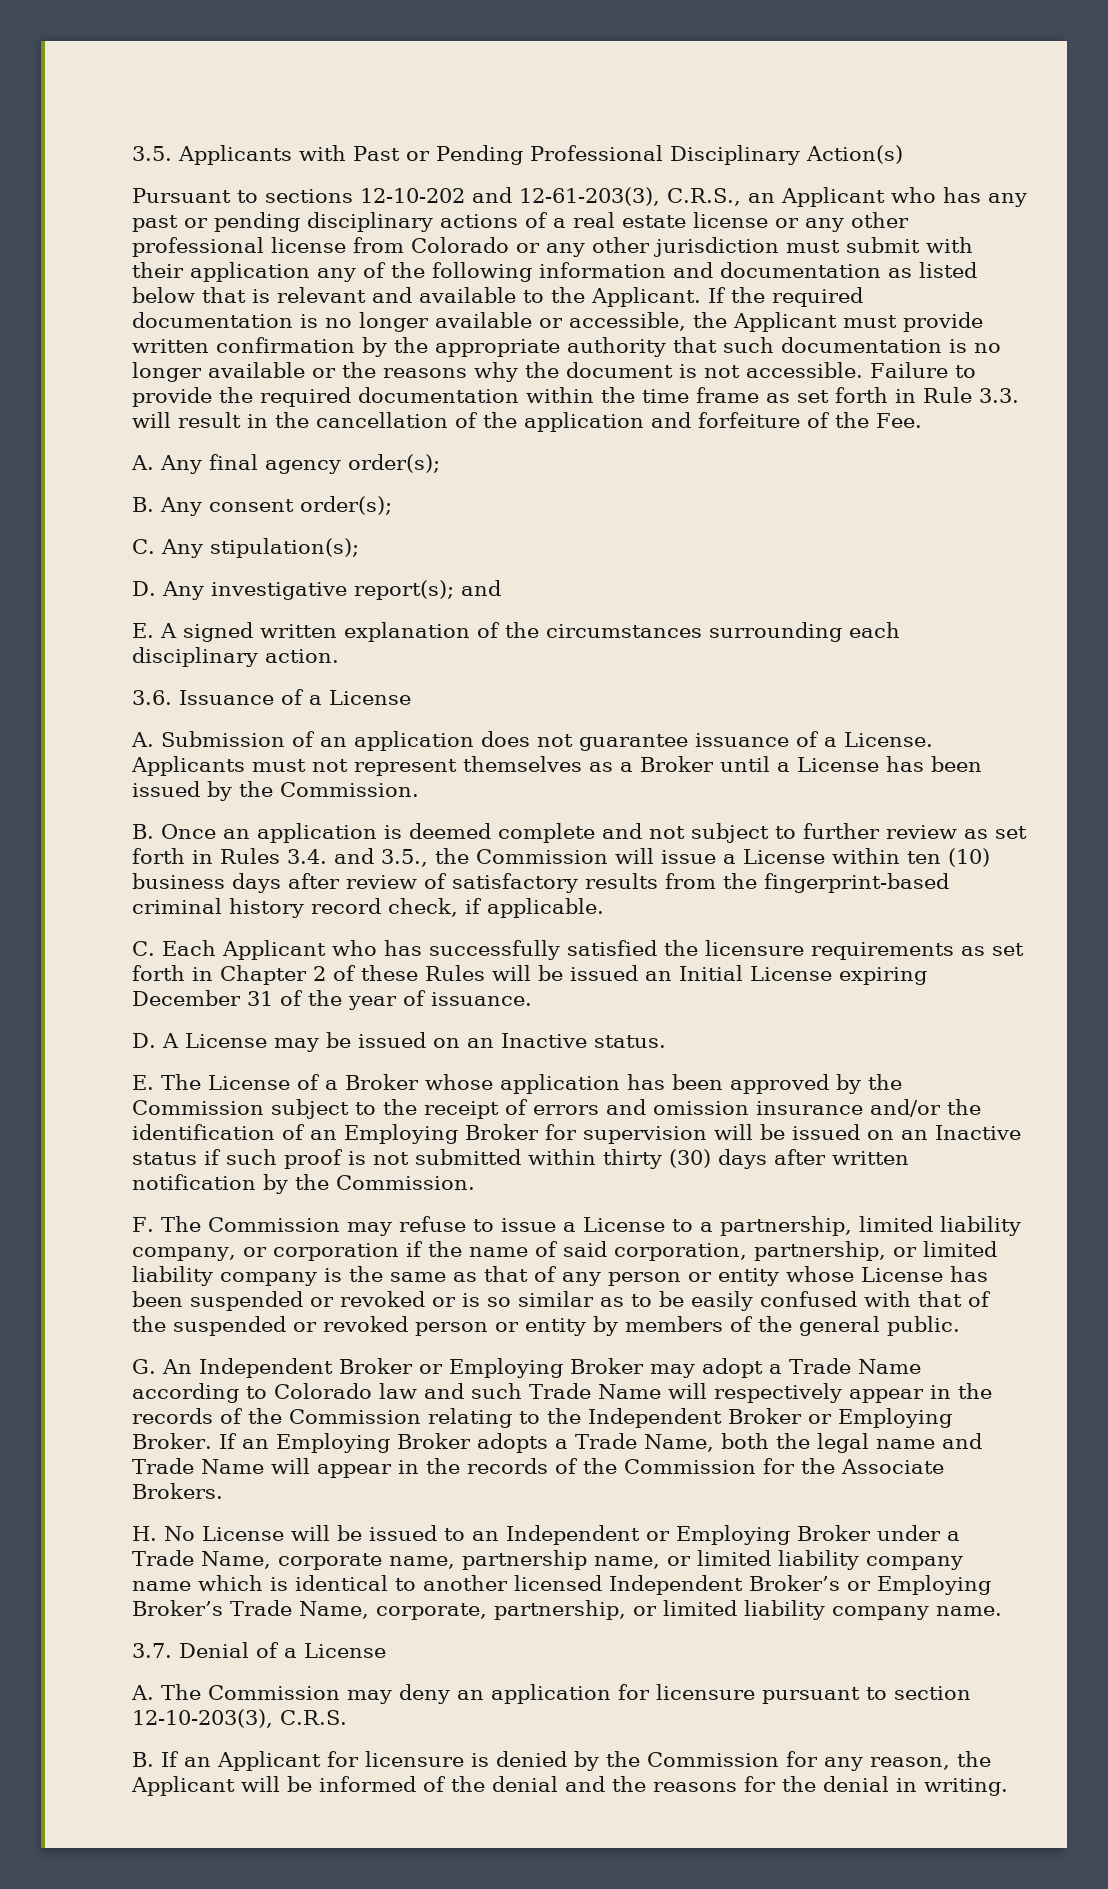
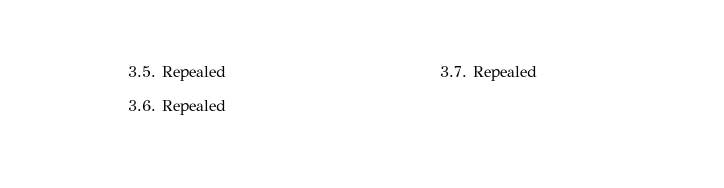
- 3.5. Applicants with Past or Pending Professional Disciplinary Action(s)
- Pursuant to sections 12-10-202 and 12-61-203(3), C.R.S., an Applicant who has any past or pending disciplinary actions of a real estate license or any other professional license from Colorado or any other jurisdiction must submit with their application any of the following information and documentation as listed below that is relevant and available to the Applicant. If the required documentation is no longer available or accessible, the Applicant must provide written confirmation by the appropriate authority that such documentation is no longer available or the reasons why the document is not accessible. Failure to provide the required documentation within the time frame as set forth in Rule 3.3. will result in the cancellation of the application and forfeiture of the Fee.
- A. Any final agency order(s);
- B. Any consent order(s);
- C. Any stipulation(s);
- D. Any investigative report(s); and
- E. A signed written explanation of the circumstances surrounding each disciplinary action.
- 3.6. Issuance of a License
- A. Submission of an application does not guarantee issuance of a License. Applicants must not represent themselves as a Broker until a License has been issued by the Commission.
- B. Once an application is deemed complete and not subject to further review as set forth in Rules 3.4. and 3.5., the Commission will issue a License within ten (10) business days after review of satisfactory results from the fingerprint-based criminal history record check, if applicable.
- C. Each Applicant who has successfully satisfied the licensure requirements as set forth in Chapter 2 of these Rules will be issued an Initial License expiring December 31 of the year of issuance.
- D. A License may be issued on an Inactive status.
- E. The License of a Broker whose application has been approved by the Commission subject to the receipt of errors and omission insurance and/or the identification of an Employing Broker for supervision will be issued on an Inactive status if such proof is not submitted within thirty (30) days after written notification by the Commission.
- F. The Commission may refuse to issue a License to a partnership, limited liability company, or corporation if the name of said corporation, partnership, or limited liability company is the same as that of any person or entity whose License has been suspended or revoked or is so similar as to be easily confused with that of the suspended or revoked person or entity by members of the general public.
- G. An Independent Broker or Employing Broker may adopt a Trade Name according to Colorado law and such Trade Name will respectively appear in the records of the Commission relating to the Independent Broker or Employing Broker. If an Employing Broker adopts a Trade Name, both the legal name and Trade Name will appear in the records of the Commission for the Associate Brokers.
- H. No License will be issued to an Independent or Employing Broker under a Trade Name, corporate name, partnership name, or limited liability company name which is identical to another licensed Independent Broker’s or Employing Broker’s Trade Name, corporate, partnership, or limited liability company name.
- 3.7. Denial of a License
- A. The Commission may deny an application for licensure pursuant to section 12-10-203(3), C.R.S.
- B. If an Applicant for licensure is denied by the Commission for any reason, the Applicant will be informed of the denial and the reasons for the denial in writing.
+ 3.5. Repealed
+ 3.6. Repealed
+ 3.7. Repealed

